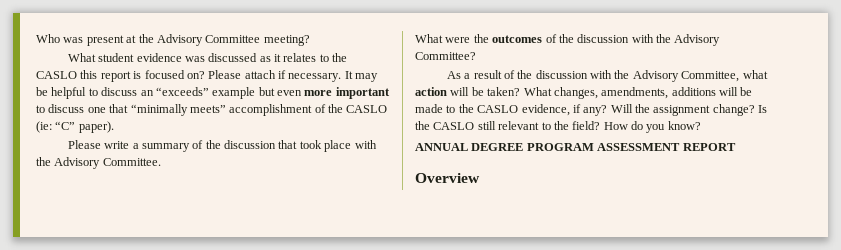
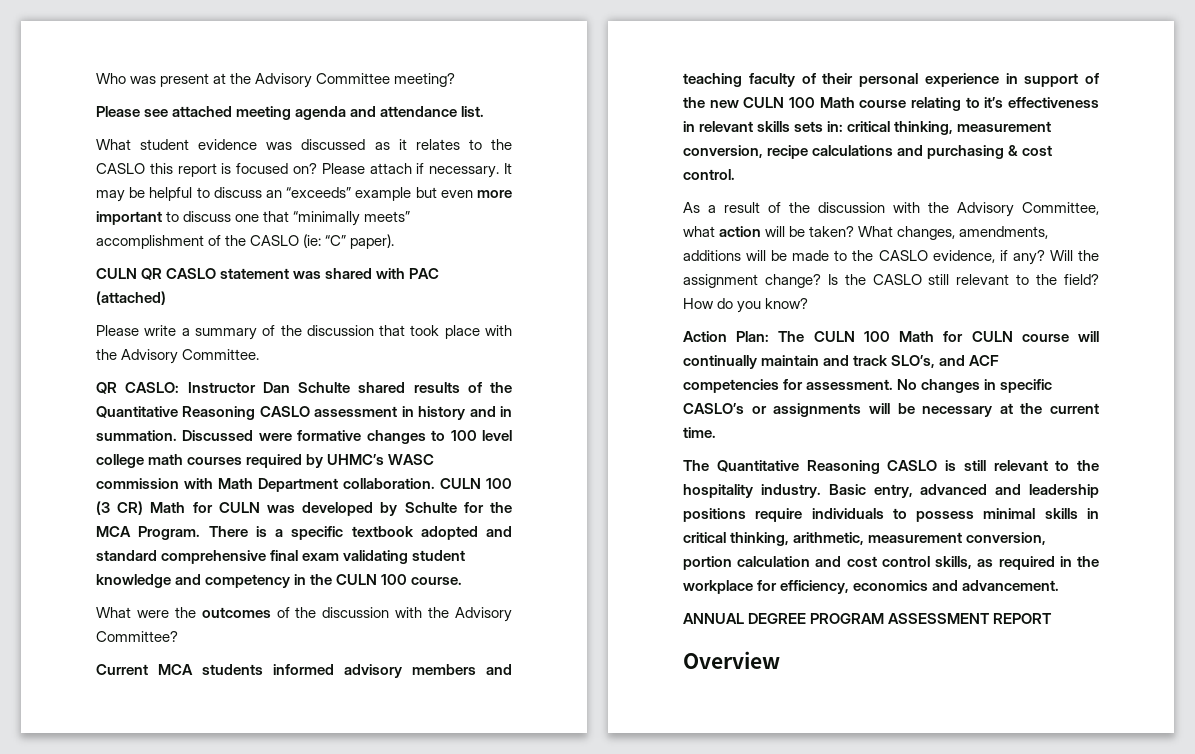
+ Please see attached meeting agenda and attendance list.
+ CULN QR CASLO statement was shared with PAC (attached)
+ QR CASLO: Instructor Dan Schulte shared results of the Quantitative Reasoning CASLO assessment in history and in summation. Discussed were formative changes to 100 level college math courses required by UHMC’s WASC commission with Math Department collaboration. CULN 100 (3 CR) Math for CULN was developed by Schulte for the MCA Program. There is a specific textbook adopted and standard comprehensive final exam validating student knowledge and competency in the CULN 100 course.
+ Current MCA students informed advisory members and teaching faculty of their personal experience in support of the new CULN 100 Math course relating to it’s effectiveness in relevant skills sets in: critical thinking, measurement conversion, recipe calculations and purchasing & cost control.
+ Action Plan: The CULN 100 Math for CULN course will continually maintain and track SLO’s, and ACF competencies for assessment. No changes in specific CASLO’s or assignments will be necessary at the current time.
+ The Quantitative Reasoning CASLO is still relevant to the hospitality industry. Basic entry, advanced and leadership positions require individuals to possess minimal skills in critical thinking, arithmetic, measurement conversion, portion calculation and cost control skills, as required in the workplace for efficiency, economics and advancement.

